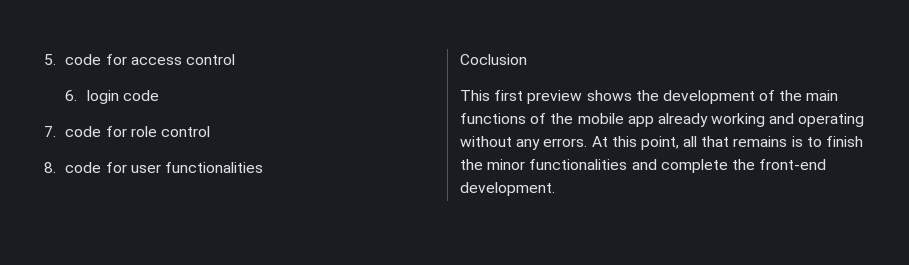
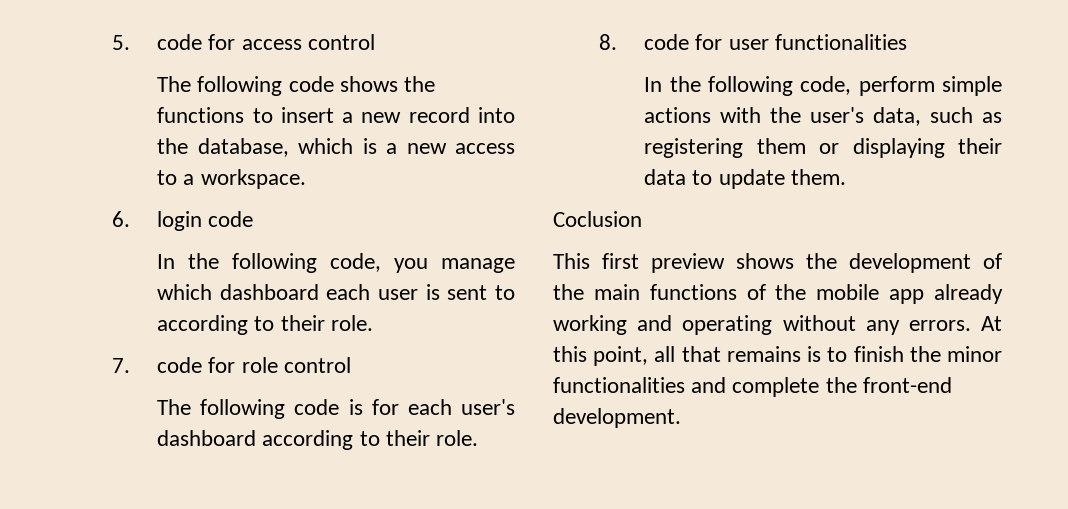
+ The following code shows the functions to insert a new record into the database, which is a new access to a workspace.
  6. login code
+ In the following code, you manage which dashboard each user is sent to according to their role.
+ The following code is for each user's dashboard according to their role.
+ In the following code, perform simple actions with the user's data, such as registering them or displaying their data to update them.

